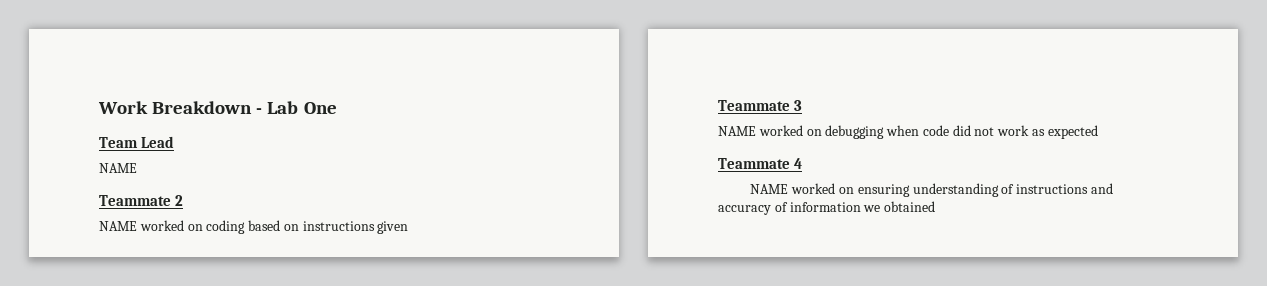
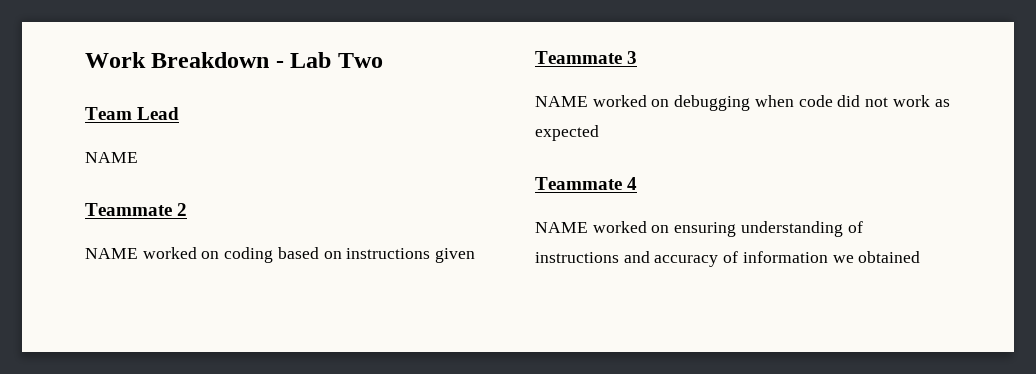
- Work Breakdown - Lab One
+ Work Breakdown - Lab Two

